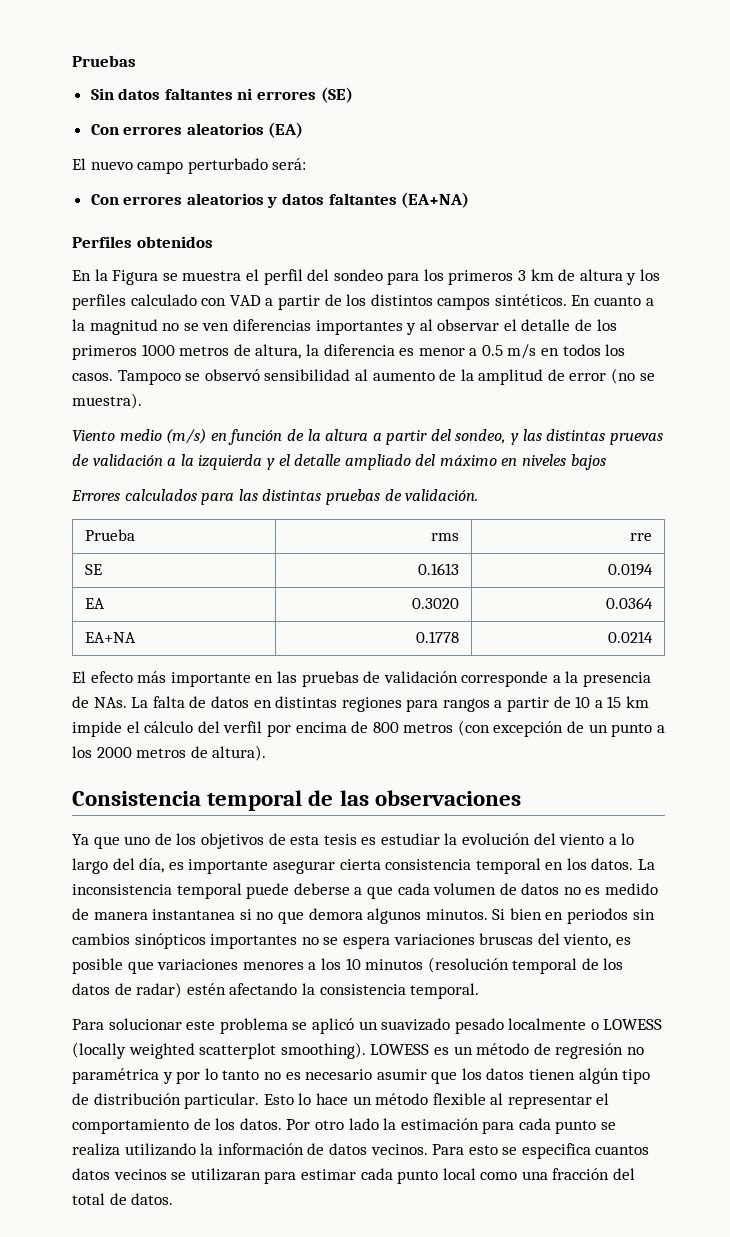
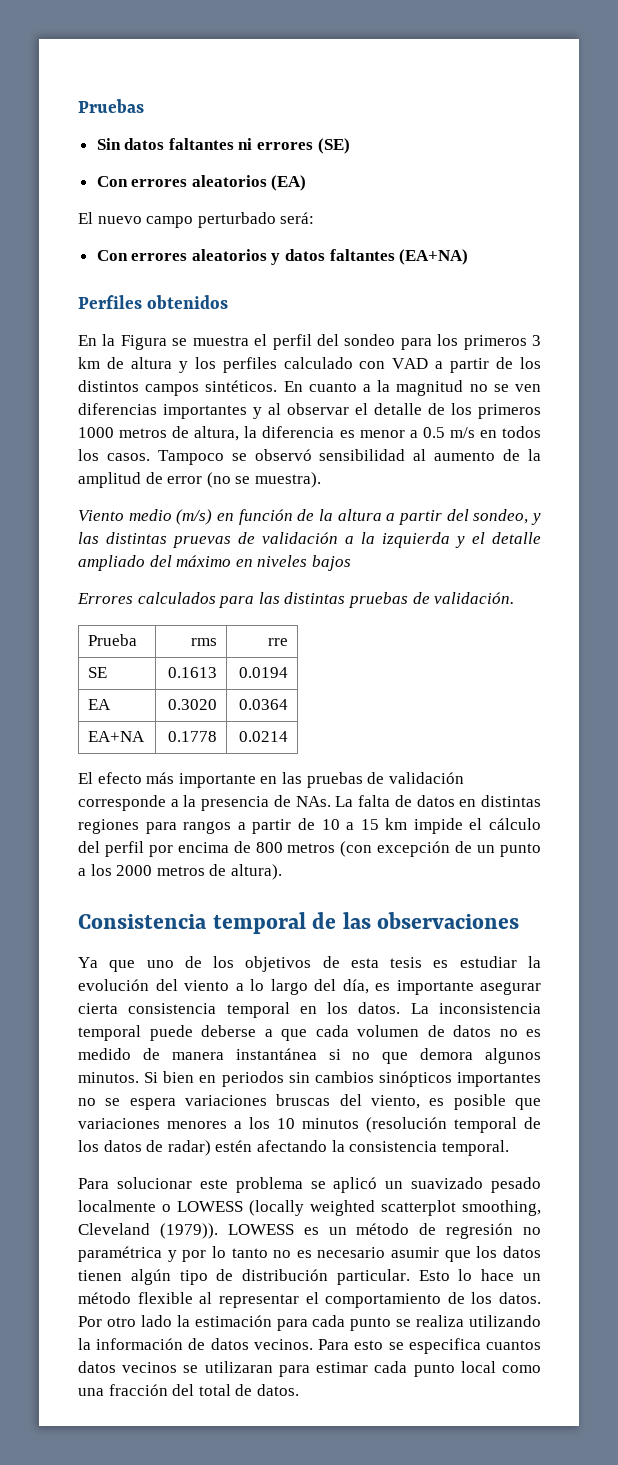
- El efecto más importante en las pruebas de validación corresponde a la presencia de NAs. La falta de datos en distintas regiones para rangos a partir de 10 a 15 km impide el cálculo del verfil por encima de 800 metros (con excepción de un punto a los 2000 metros de altura).
+ El efecto más importante en las pruebas de validación corresponde a la presencia de NAs. La falta de datos en distintas regiones para rangos a partir de 10 a 15 km impide el cálculo del perfil por encima de 800 metros (con excepción de un punto a los 2000 metros de altura).
- La inconsistencia temporal puede deberse a que cada volumen de datos no es medido de manera instantanea si no que demora algunos minutos.
+ La inconsistencia temporal puede deberse a que cada volumen de datos no es medido de manera instantánea si no que demora algunos minutos.
- Para solucionar este problema se aplicó un suavizado pesado localmente o LOWESS (locally weighted scatterplot smoothing).
+ Para solucionar este problema se aplicó un suavizado pesado localmente o LOWESS (locally weighted scatterplot smoothing, Cleveland (1979)).

